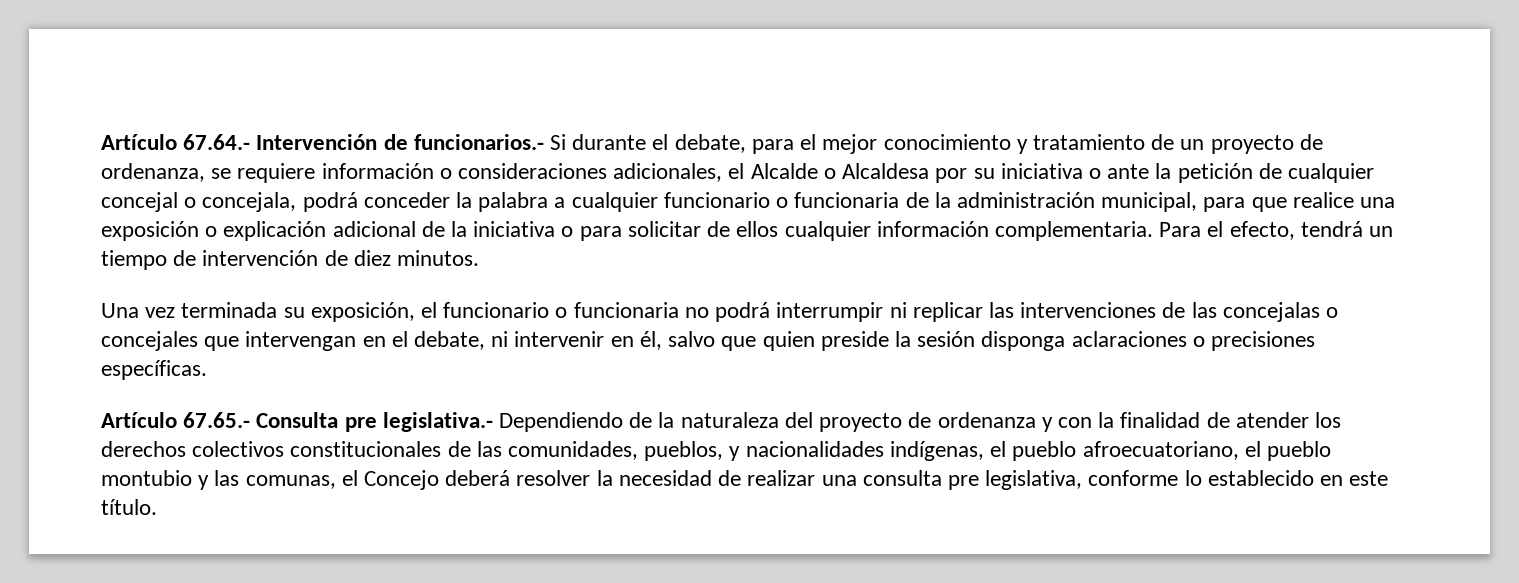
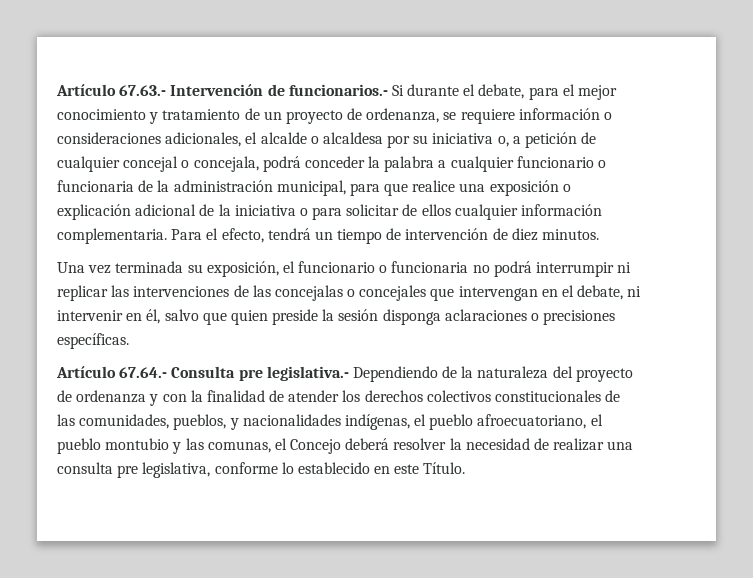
- Artículo 67.64.- Intervención de funcionarios.- Si durante el debate, para el mejor conocimiento y tratamiento de un proyecto de ordenanza, se requiere información o consideraciones adicionales, el Alcalde o Alcaldesa por su iniciativa o ante la petición de cualquier concejal o concejala, podrá conceder la palabra a cualquier funcionario o funcionaria de la administración municipal, para que realice una exposición o explicación adicional de la iniciativa o para solicitar de ellos cualquier información complementaria.
+ Artículo 67.63.- Intervención de funcionarios.- Si durante el debate, para el mejor conocimiento y tratamiento de un proyecto de ordenanza, se requiere información o consideraciones adicionales, el alcalde o alcaldesa por su iniciativa o, a petición de cualquier concejal o concejala, podrá conceder la palabra a cualquier funcionario o funcionaria de la administración municipal, para que realice una exposición o explicación adicional de la iniciativa o para solicitar de ellos cualquier información complementaria.
- Artículo 67.65.- Consulta pre legislativa.- Dependiendo de la naturaleza del proyecto de ordenanza y con la finalidad de atender los derechos colectivos constitucionales de las comunidades, pueblos, y nacionalidades indígenas, el pueblo afroecuatoriano, el pueblo montubio y las comunas, el Concejo deberá resolver la necesidad de realizar una consulta pre legislativa, conforme lo establecido en este título.
+ Artículo 67.64.- Consulta pre legislativa.- Dependiendo de la naturaleza del proyecto de ordenanza y con la finalidad de atender los derechos colectivos constitucionales de las comunidades, pueblos, y nacionalidades indígenas, el pueblo afroecuatoriano, el pueblo montubio y las comunas, el Concejo deberá resolver la necesidad de realizar una consulta pre legislativa, conforme lo establecido en este Título.

